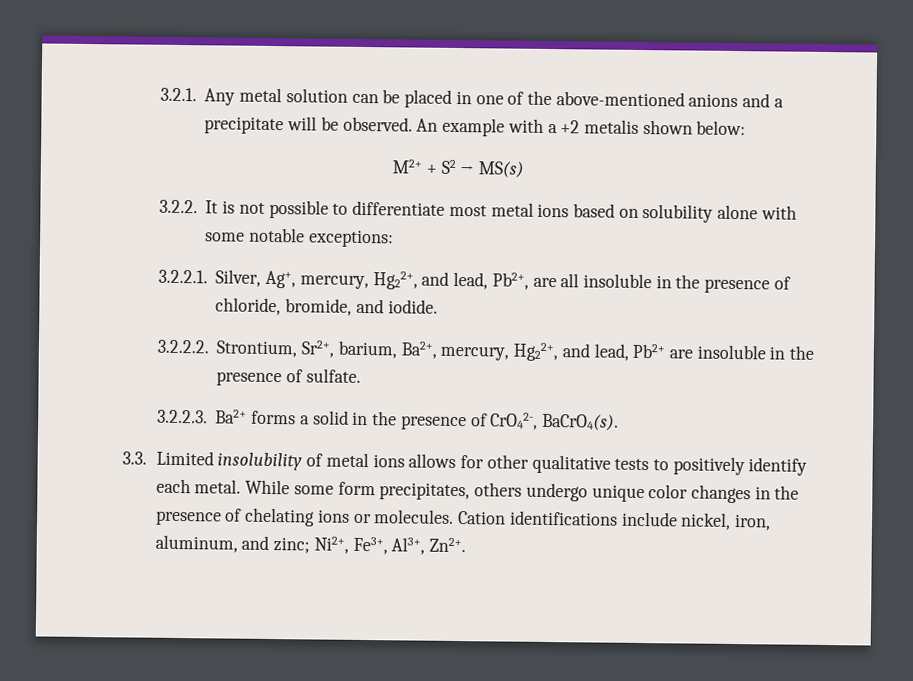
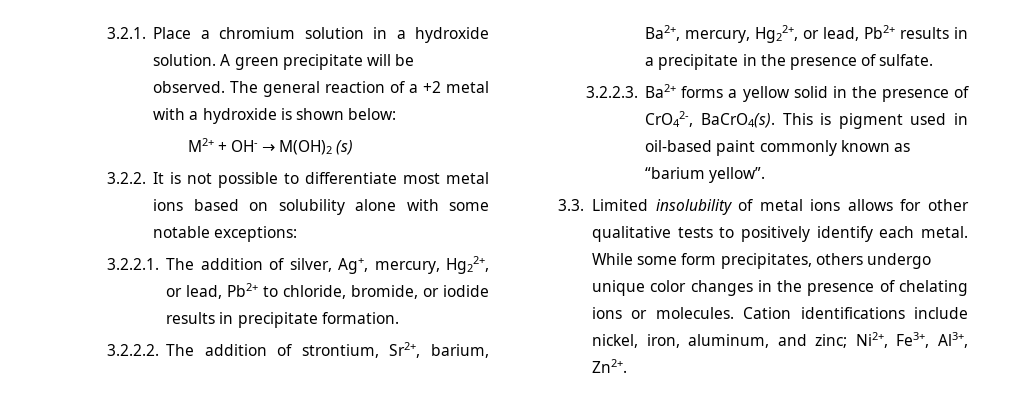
- 3.2.1. Any metal solution can be placed in one of the above-mentioned anions and a precipitate will be observed. An example with a +2 metalis shown below:
+ 3.2.1. Place a chromium solution in a hydroxide solution. A green precipitate will be observed. The general reaction of a +2 metal with a hydroxide is shown below:
- M2+ + S2 → MS(s)
+ M2+ + OH- → M(OH)2 (s)
- 3.2.2.1. Silver, Ag+, mercury, Hg22+, and lead, Pb2+, are all insoluble in the presence of chloride, bromide, and iodide.
- 3.2.2.2. Strontium, Sr2+, barium, Ba2+, mercury, Hg22+, and lead, Pb2+ are insoluble in the presence of sulfate.
+ 3.2.2.1. The addition of silver, Ag+, mercury, Hg22+, or lead, Pb2+ to chloride, bromide, or iodide results in precipitate formation.
+ 3.2.2.2. The addition of strontium, Sr2+, barium, Ba2+, mercury, Hg22+, or lead, Pb2+ results in a precipitate in the presence of sulfate.
- 3.2.2.3. Ba2+ forms a solid in the presence of CrO42-, BaCrO4(s).
+ 3.2.2.3. Ba2+ forms a yellow solid in the presence of CrO42-, BaCrO4(s). This is pigment used in oil-based paint commonly known as “barium yellow”.

